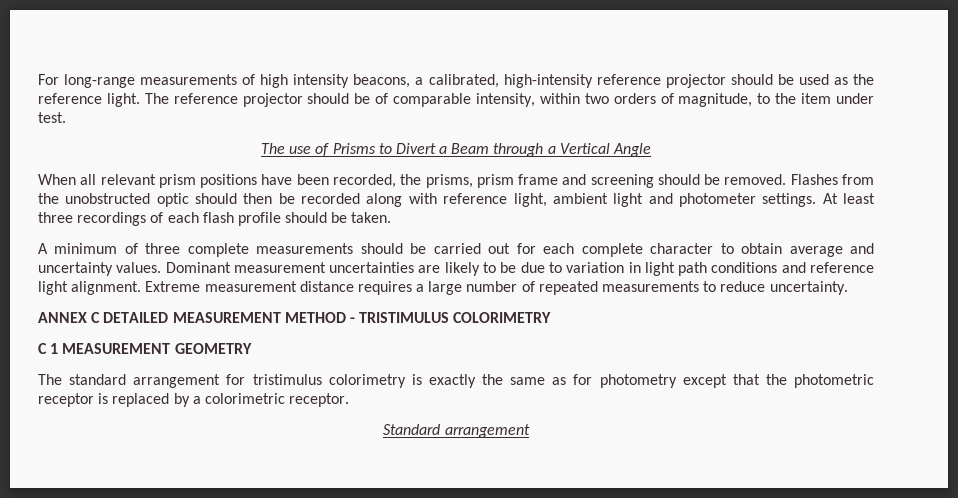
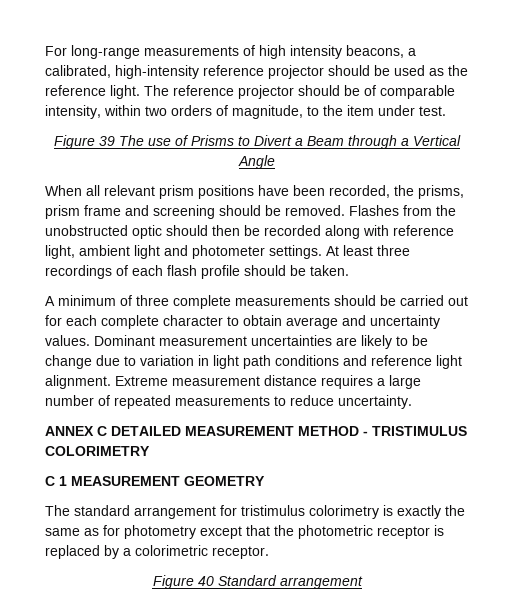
- The use of Prisms to Divert a Beam through a Vertical Angle
+ Figure 39 The use of Prisms to Divert a Beam through a Vertical Angle
- Dominant measurement uncertainties are likely to be due to variation in light path conditions and reference light alignment.
+ Dominant measurement uncertainties are likely to be change due to variation in light path conditions and reference light alignment.
- Standard arrangement
+ Figure 40 Standard arrangement

